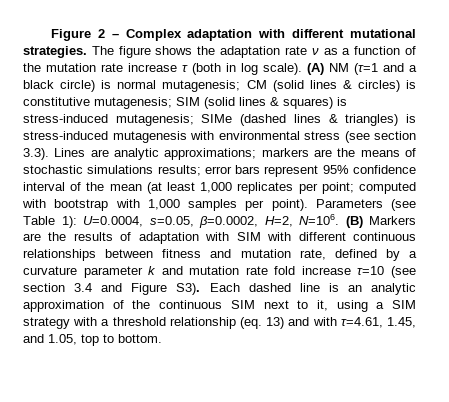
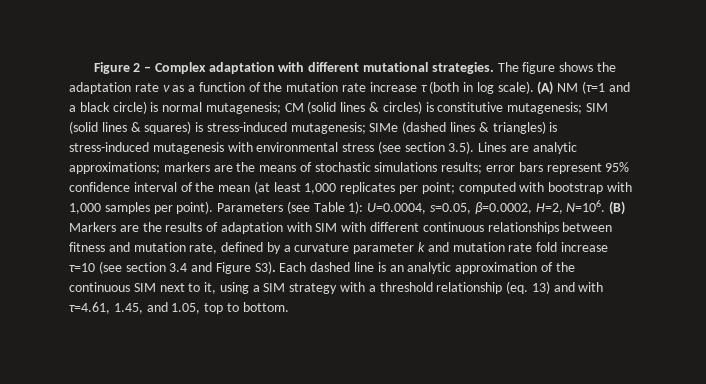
- SIMe (dashed lines & triangles) is stress-induced mutagenesis with environmental stress (see section 3.3). Lines are analytic approximations;
+ SIMe (dashed lines & triangles) is stress-induced mutagenesis with environmental stress (see section 3.5). Lines are analytic approximations;

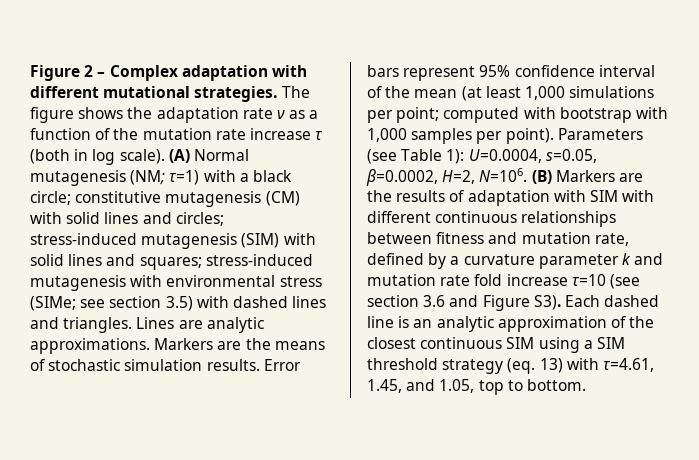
- (A) NM (τ=1 and a black circle) is normal mutagenesis; CM (solid lines & circles) is constitutive mutagenesis; SIM (solid lines & squares) is stress-induced mutagenesis; SIMe (dashed lines & triangles) is stress-induced mutagenesis with environmental stress (see section 3.5). Lines are analytic approximations; markers are the means of stochastic simulations results; error bars represent 95% confidence interval of the mean (at least 1,000 replicates per point; computed with bootstrap with 1,000 samples per point).
+ (A) Normal mutagenesis (NM; τ=1) with a black circle; constitutive mutagenesis (CM) with solid lines and circles; stress-induced mutagenesis (SIM) with solid lines and squares; stress-induced mutagenesis with environmental stress (SIMe; see section 3.5) with dashed lines and triangles. Lines are analytic approximations. Markers are the means of stochastic simulation results. Error bars represent 95% confidence interval of the mean (at least 1,000 simulations per point; computed with bootstrap with 1,000 samples per point).
- (B) Markers are the results of adaptation with SIM with different continuous relationships between fitness and mutation rate, defined by a curvature parameter k and mutation rate fold increase τ=10 (see section 3.4 and Figure S3). Each dashed line is an analytic approximation of the continuous SIM next to it, using a SIM strategy with a threshold relationship (eq.
+ (B) Markers are the results of adaptation with SIM with different continuous relationships between fitness and mutation rate, defined by a curvature parameter k and mutation rate fold increase τ=10 (see section 3.6 and Figure S3). Each dashed line is an analytic approximation of the closest continuous SIM using a SIM threshold strategy (eq.
- 13) and with τ=4.61, 1.45, and 1.05, top to bottom.
+ 13) with τ=4.61, 1.45, and 1.05, top to bottom.

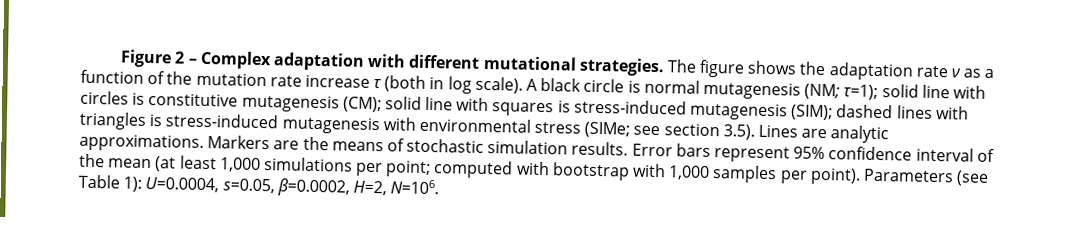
- (A) Normal mutagenesis (NM; τ=1) with a black circle; constitutive mutagenesis (CM) with solid lines and circles; stress-induced mutagenesis (SIM) with solid lines and squares; stress-induced mutagenesis with environmental stress (SIMe; see section 3.5) with dashed lines and triangles. Lines are analytic approximations.
+ A black circle is normal mutagenesis (NM; τ=1); solid line with circles is constitutive mutagenesis (CM); solid line with squares is stress-induced mutagenesis (SIM); dashed lines with triangles is stress-induced mutagenesis with environmental stress (SIMe; see section 3.5). Lines are analytic approximations.
- (B) Markers are the results of adaptation with SIM with different continuous relationships between fitness and mutation rate, defined by a curvature parameter k and mutation rate fold increase τ=10 (see section 3.6 and Figure S3). Each dashed line is an analytic approximation of the closest continuous SIM using a SIM threshold strategy (eq. 13) with τ=4.61, 1.45, and 1.05, top to bottom.

